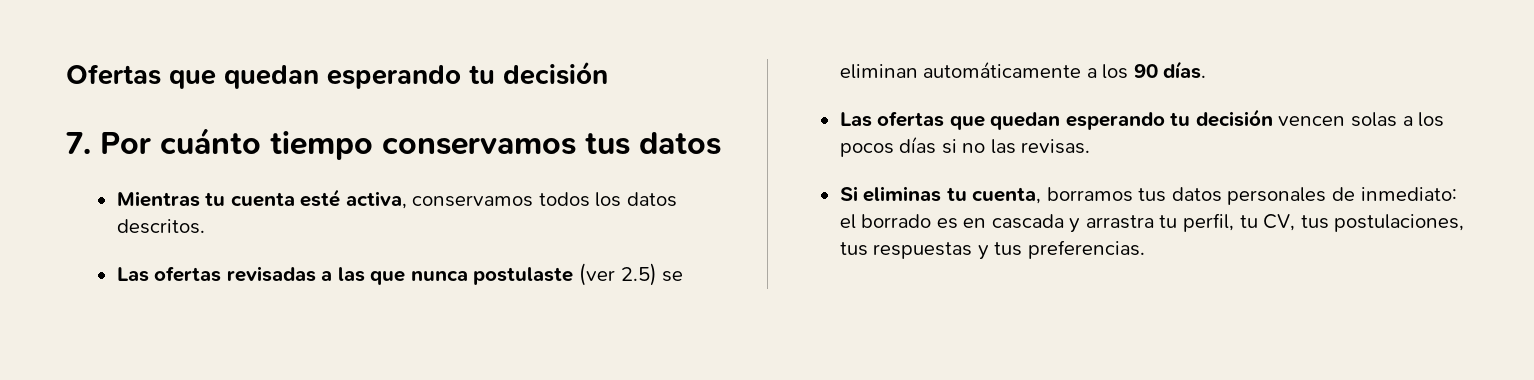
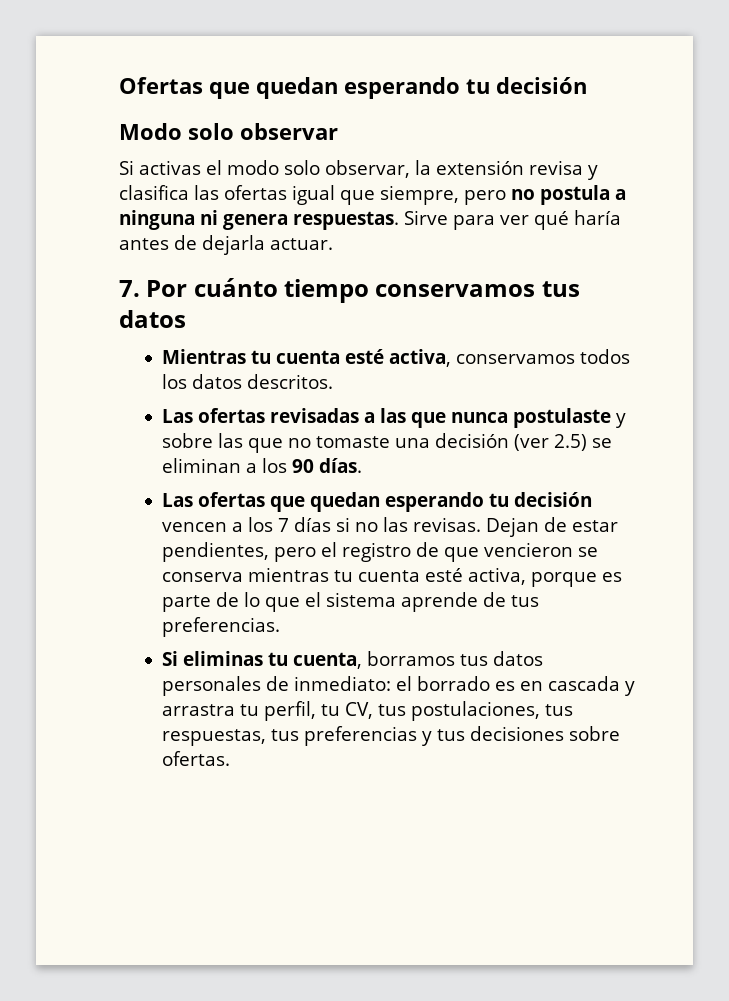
+ Modo solo observar
+ Si activas el modo solo observar, la extensión revisa y clasifica las ofertas igual que siempre, pero no postula a ninguna ni genera respuestas. Sirve para ver qué haría antes de dejarla actuar.
- Las ofertas revisadas a las que nunca postulaste (ver 2.5) se eliminan automáticamente a los 90 días.
+ Las ofertas revisadas a las que nunca postulaste y sobre las que no tomaste una decisión (ver 2.5) se eliminan a los 90 días.
- Las ofertas que quedan esperando tu decisión vencen solas a los pocos días si no las revisas.
+ Las ofertas que quedan esperando tu decisión vencen a los 7 días si no las revisas. Dejan de estar pendientes, pero el registro de que vencieron se conserva mientras tu cuenta esté activa, porque es parte de lo que el sistema aprende de tus preferencias.
- Si eliminas tu cuenta, borramos tus datos personales de inmediato: el borrado es en cascada y arrastra tu perfil, tu CV, tus postulaciones, tus respuestas y tus preferencias.
+ Si eliminas tu cuenta, borramos tus datos personales de inmediato: el borrado es en cascada y arrastra tu perfil, tu CV, tus postulaciones, tus respuestas, tus preferencias y tus decisiones sobre ofertas.

